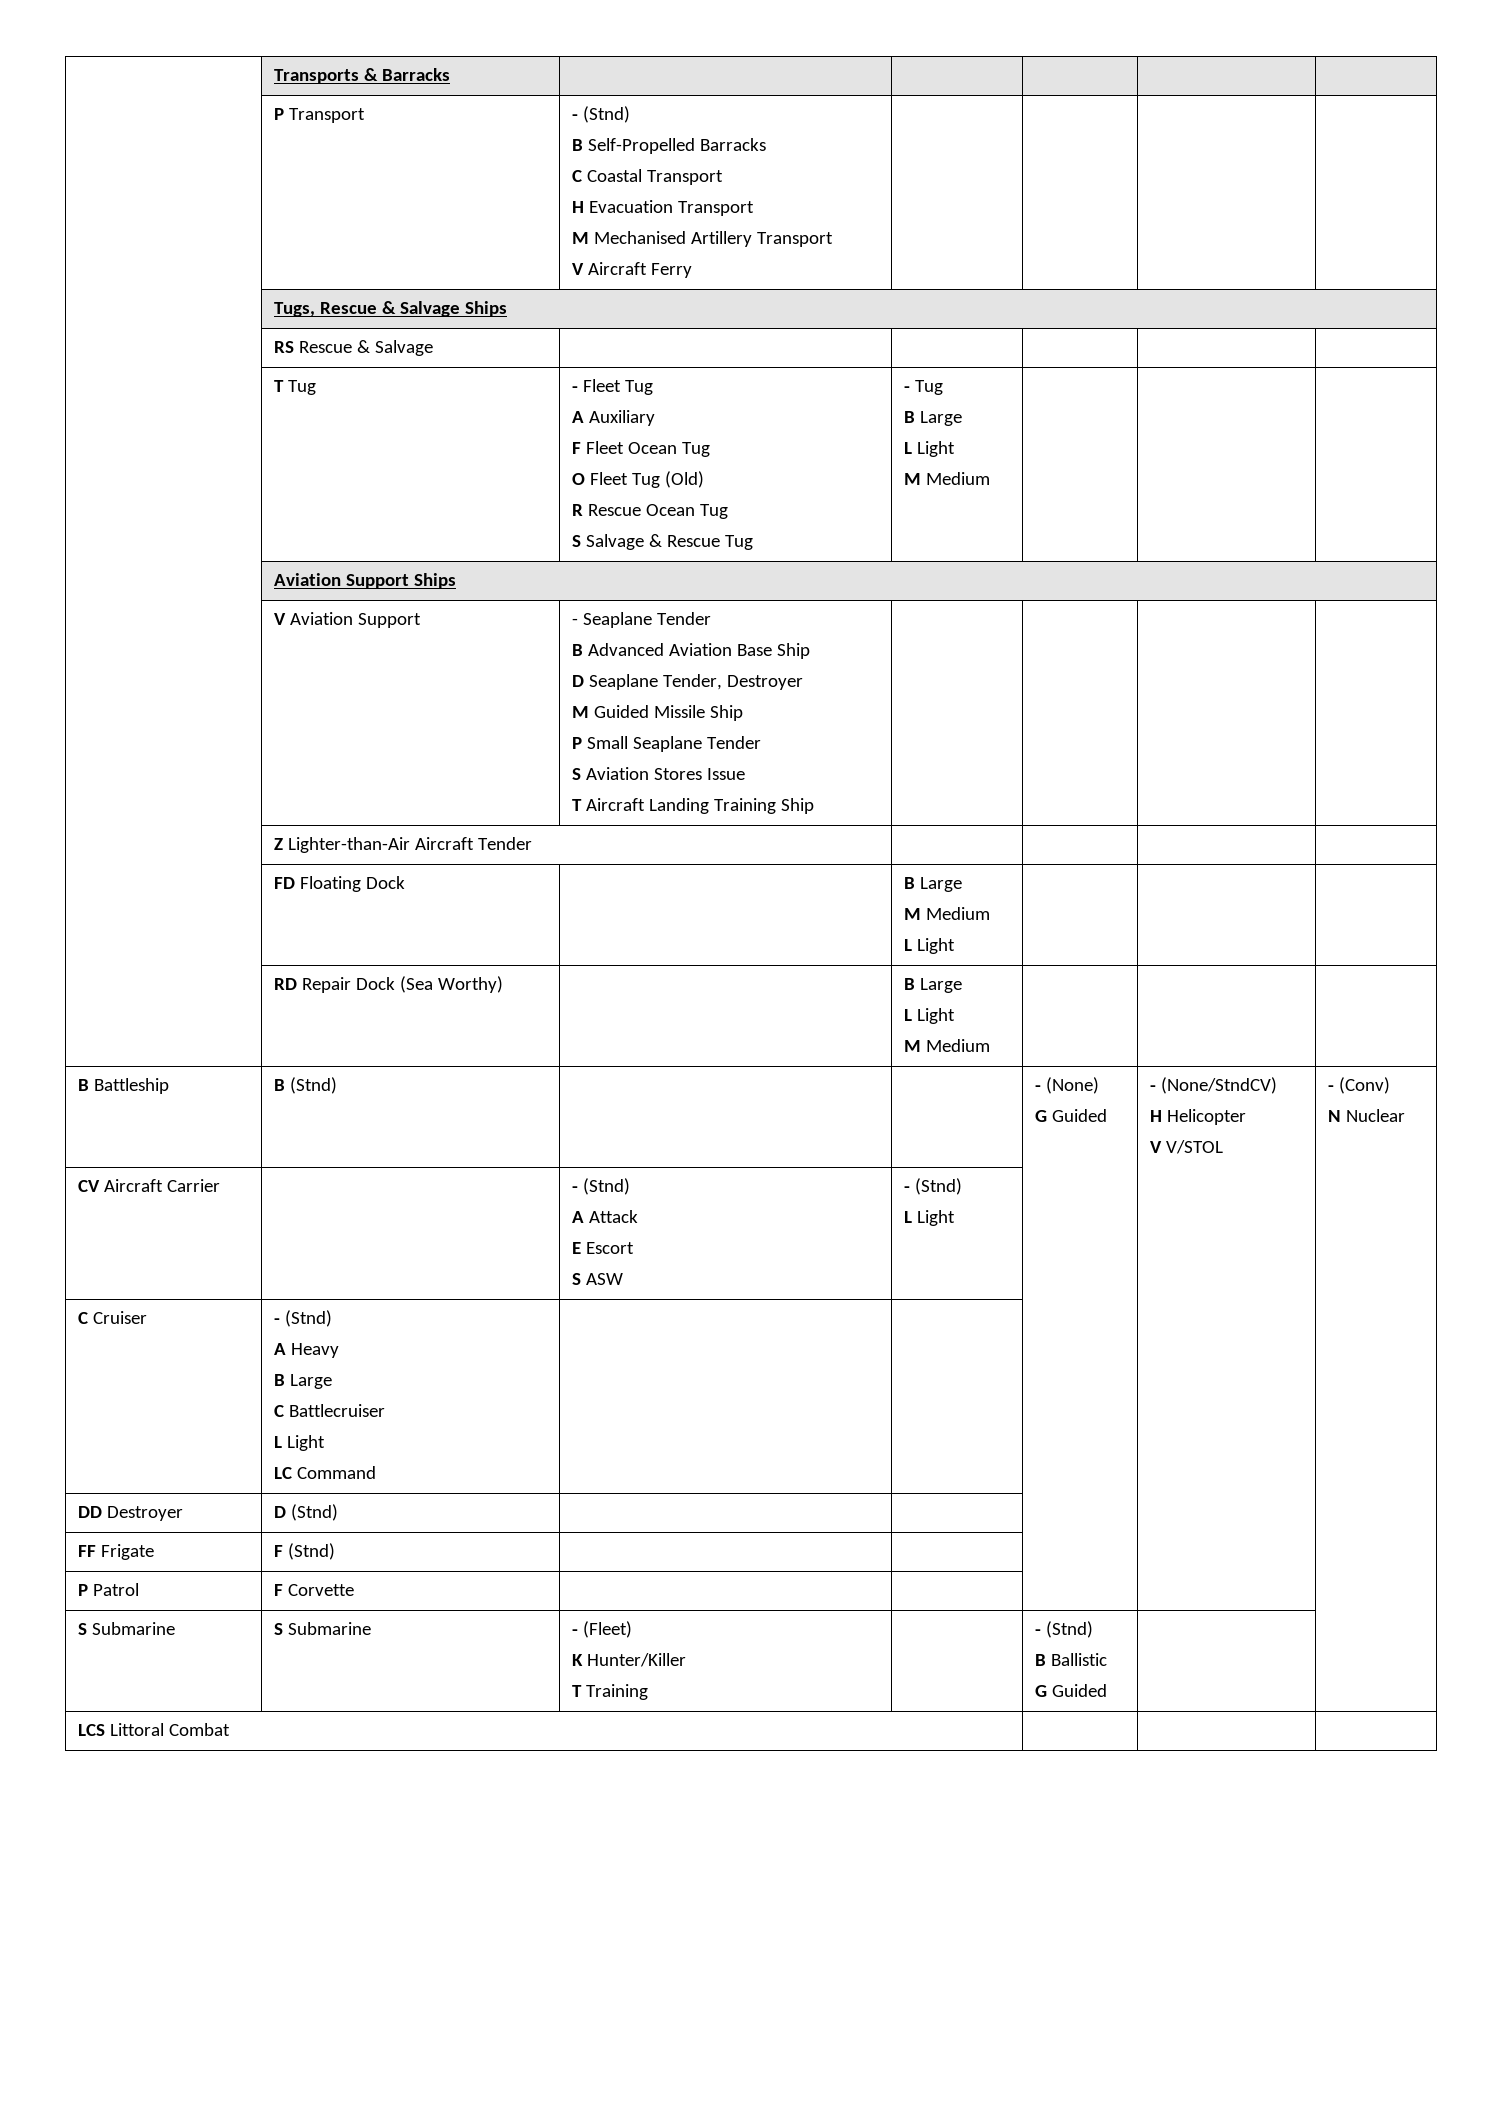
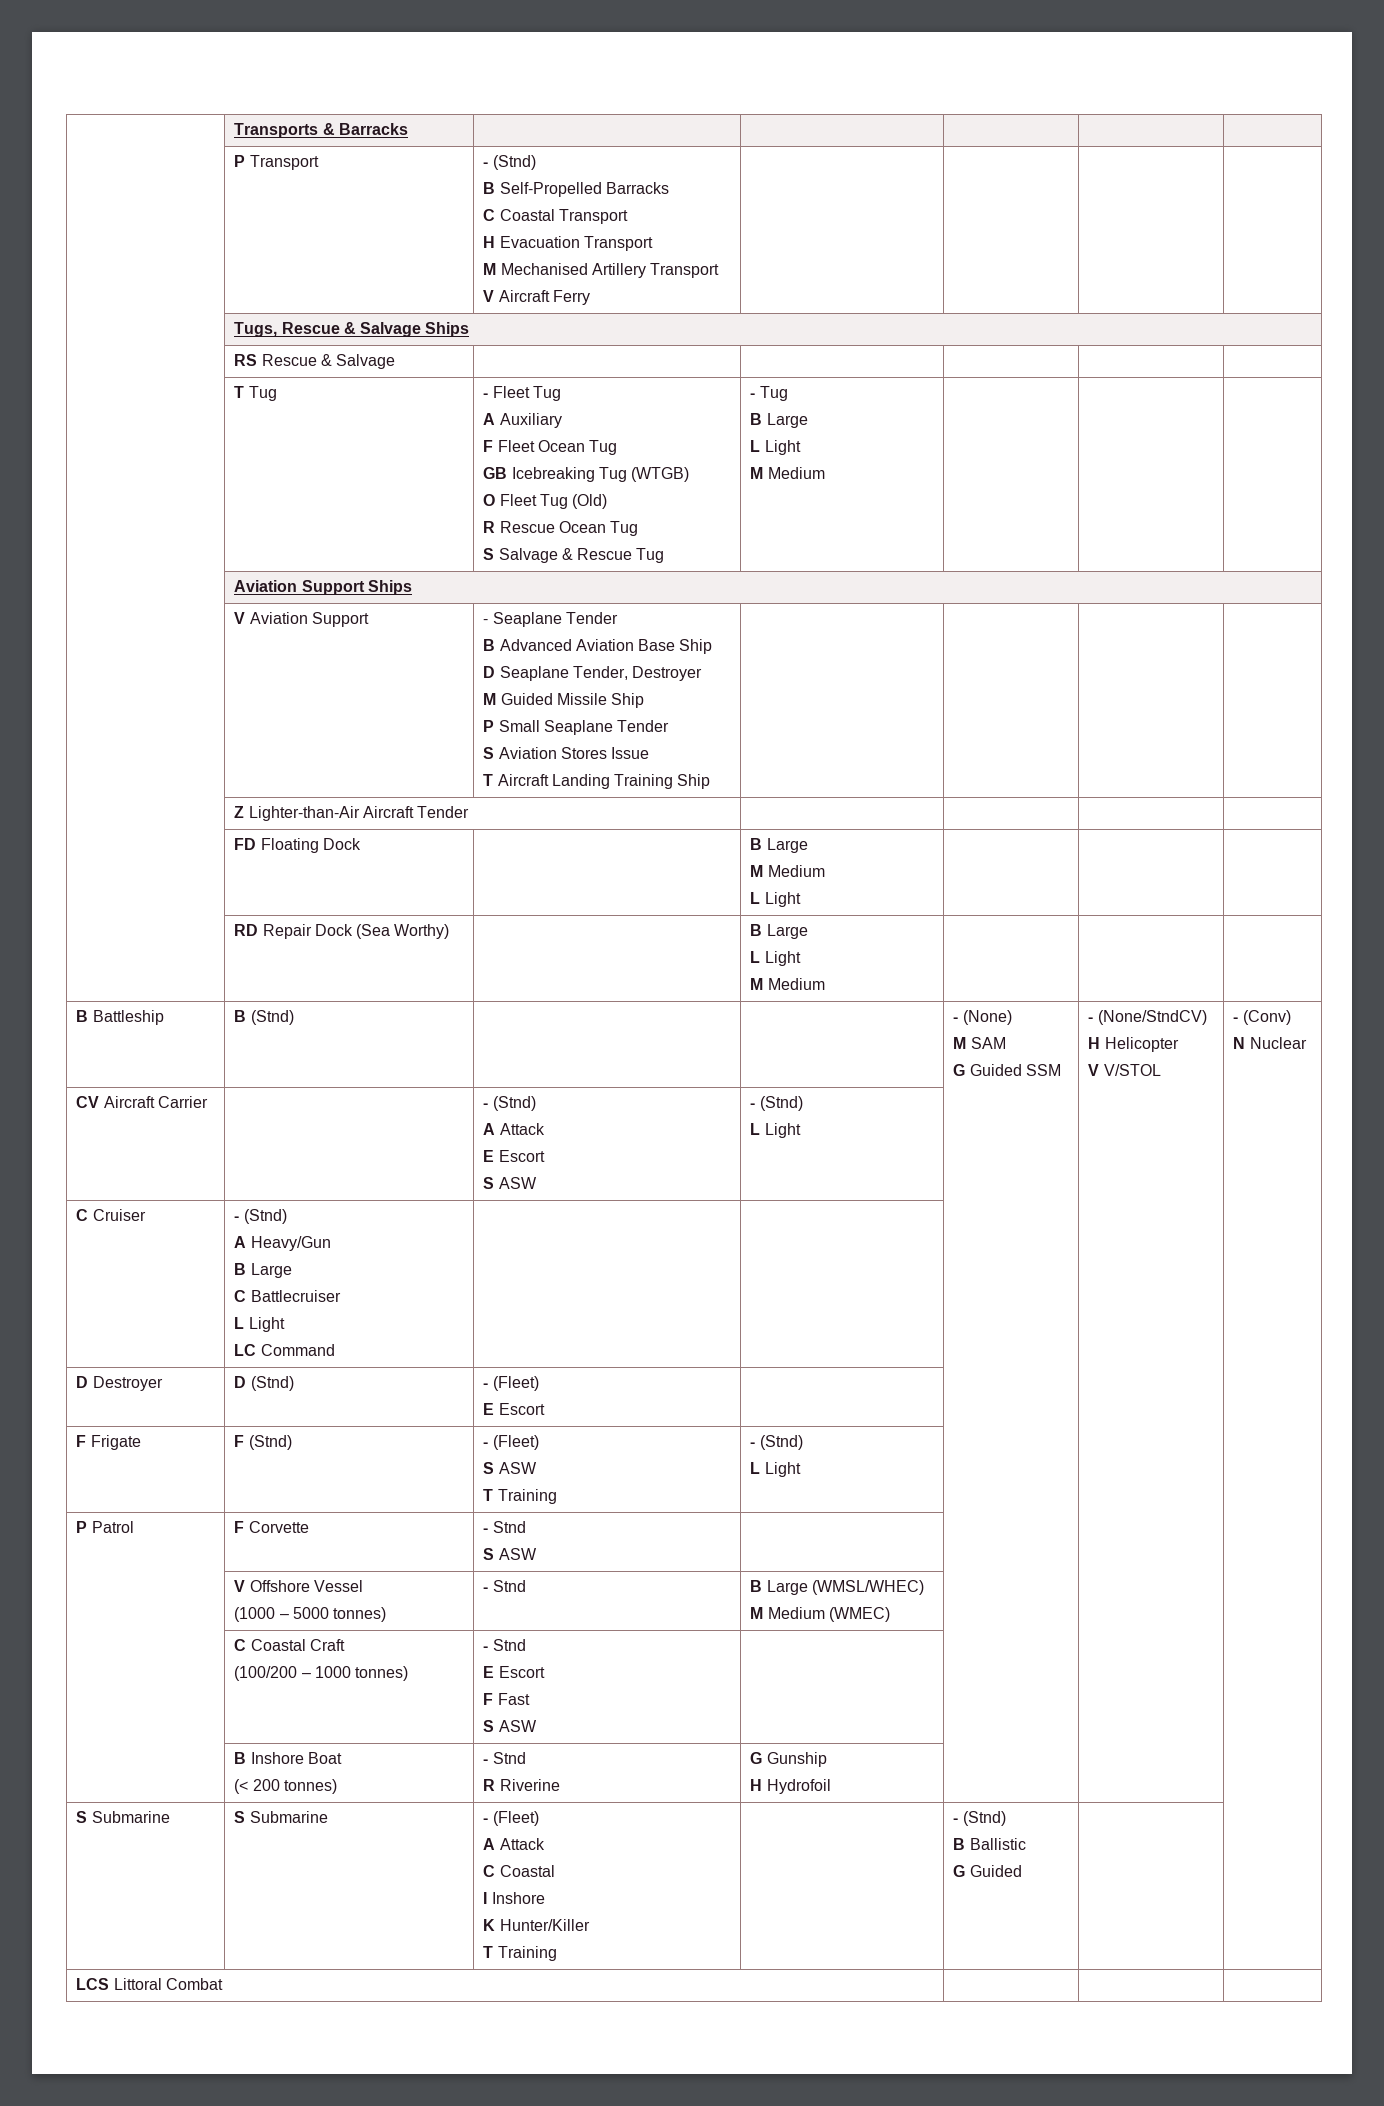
  | T Tug | - Fleet Tug
  A Auxiliary
  F Fleet Ocean Tug
+ GB Icebreaking Tug (WTGB)
  B Battleship | B (Stnd) | | | - (None)
- G Guided | - (None/StndCV)
+ M SAM
+ G Guided SSM | - (None/StndCV)
  C Cruiser | - (Stnd)
- A Heavy
+ A Heavy/Gun
- DD Destroyer | D (Stnd) | | | | |
- FF Frigate | F (Stnd) | | | | |
- P Patrol | F Corvette | | | | |
+ D Destroyer | D (Stnd) | - (Fleet)
+ E Escort | | | |
+ F Frigate | F (Stnd) | - (Fleet)
+ S ASW
+ T Training | - (Stnd)
+ L Light | | |
+ P Patrol | F Corvette | - Stnd
+ S ASW | | | |
+ | V Offshore Vessel
+ (1000 – 5000 tonnes) | - Stnd | B Large (WMSL/WHEC)
+ M Medium (WMEC) | | |
+ | C Coastal Craft
+ (100/200 – 1000 tonnes) | - Stnd
+ E Escort
+ F Fast
+ S ASW | | | |
+ | B Inshore Boat
+ (< 200 tonnes) | - Stnd
+ R Riverine | G Gunship
+ H Hydrofoil | | |
  S Submarine | S Submarine | - (Fleet)
+ A Attack
+ C Coastal
+ I Inshore

